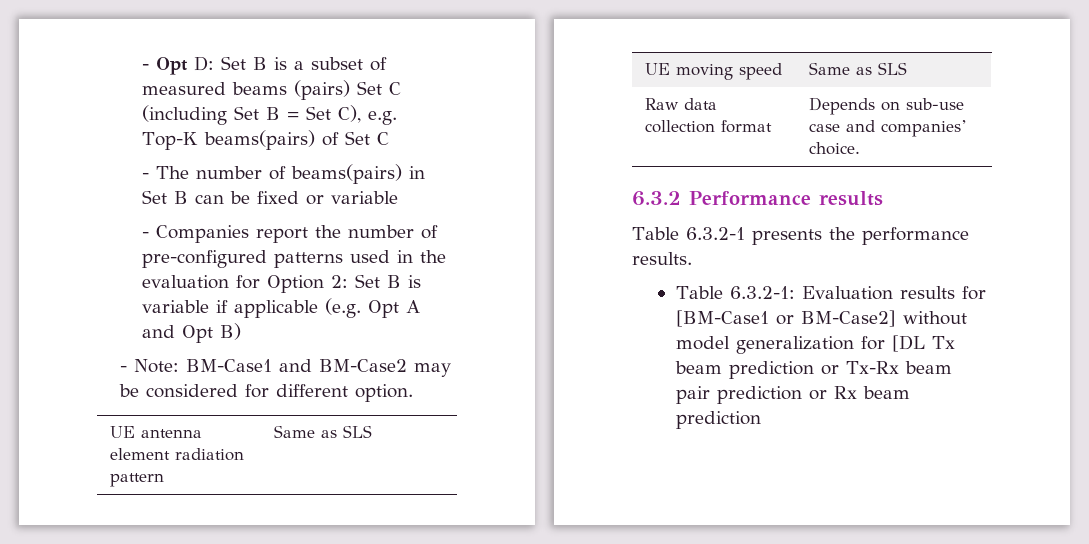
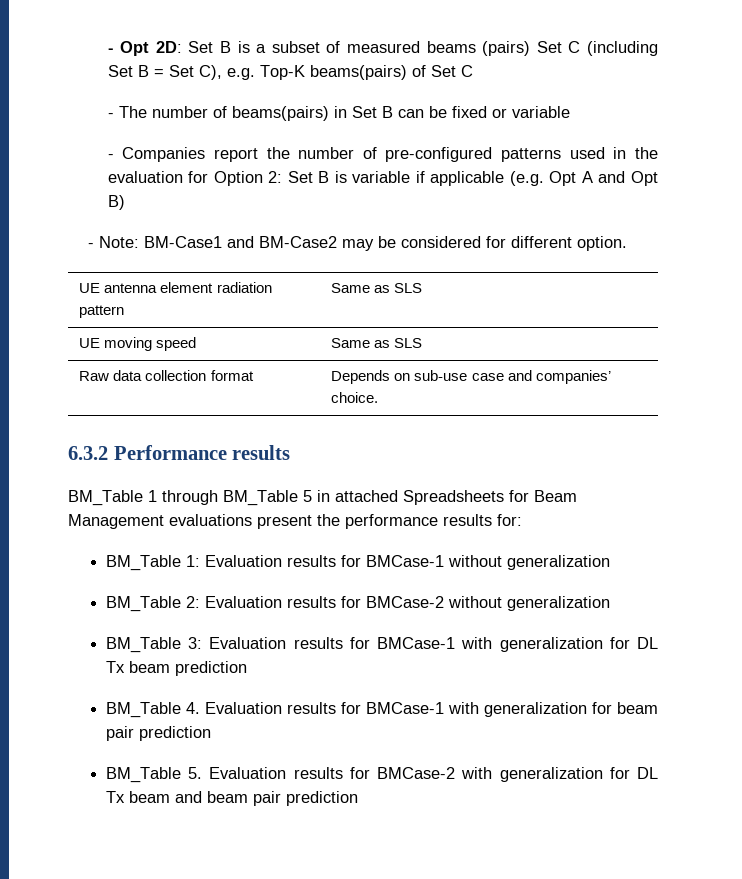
- - Opt D: Set B is a subset of measured beams (pairs) Set C (including Set B = Set C), e.g. Top-K beams(pairs) of Set C
+ - Opt 2D: Set B is a subset of measured beams (pairs) Set C (including Set B = Set C), e.g. Top-K beams(pairs) of Set C
- Table 6.3.2-1 presents the performance results.
- Table 6.3.2-1: Evaluation results for [BM-Case1 or BM-Case2] without model generalization for [DL Tx beam prediction or Tx-Rx beam pair prediction or Rx beam prediction
+ BM_Table 1 through BM_Table 5 in attached Spreadsheets for Beam Management evaluations present the performance results for:
+ BM_Table 1: Evaluation results for BMCase-1 without generalization
+ BM_Table 2: Evaluation results for BMCase-2 without generalization
+ BM_Table 3: Evaluation results for BMCase-1 with generalization for DL Tx beam prediction
+ BM_Table 4. Evaluation results for BMCase-1 with generalization for beam pair prediction
+ BM_Table 5. Evaluation results for BMCase-2 with generalization for DL Tx beam and beam pair prediction

